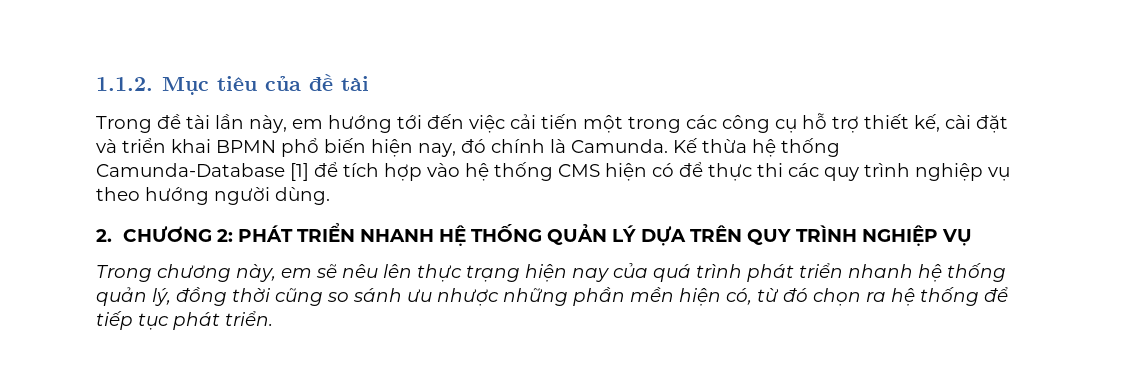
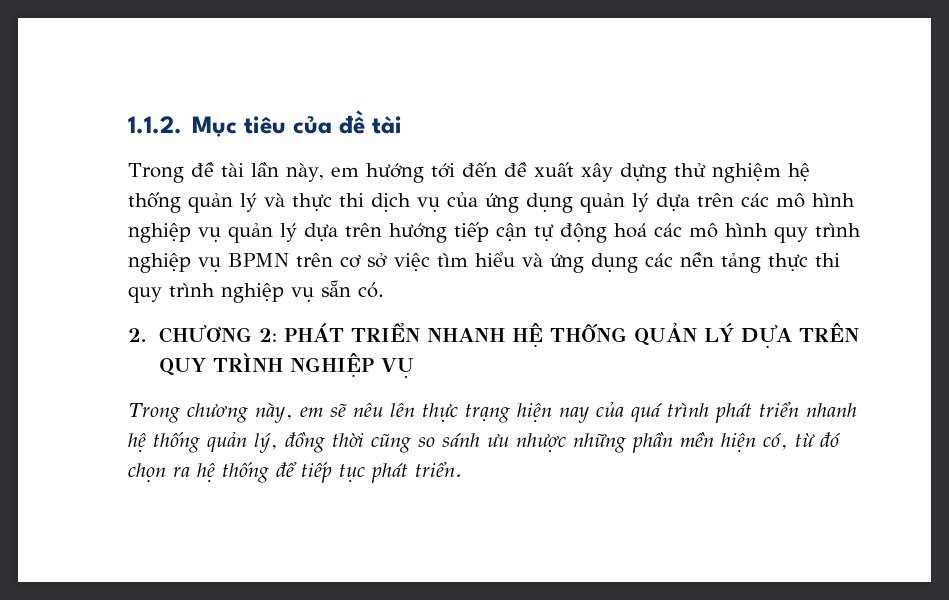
- Trong đề tài lần này, em hướng tới đến việc cải tiến một trong các công cụ hỗ trợ thiết kế, cài đặt và triển khai BPMN phổ biến hiện nay, đó chính là Camunda. Kế thừa hệ thống Camunda-Database [1] để tích hợp vào hệ thống CMS hiện có để thực thi các quy trình nghiệp vụ theo hướng người dùng.
+ Trong đề tài lần này, em hướng tới đến đề xuất xây dựng thử nghiệm hệ thống quản lý và thực thi dịch vụ của ứng dụng quản lý dựa trên các mô hình nghiệp vụ quản lý dựa trên hướng tiếp cận tự động hoá các mô hình quy trình nghiệp vụ BPMN trên cơ sở việc tìm hiểu và ứng dụng các nền tảng thực thi quy trình nghiệp vụ sẵn có.

